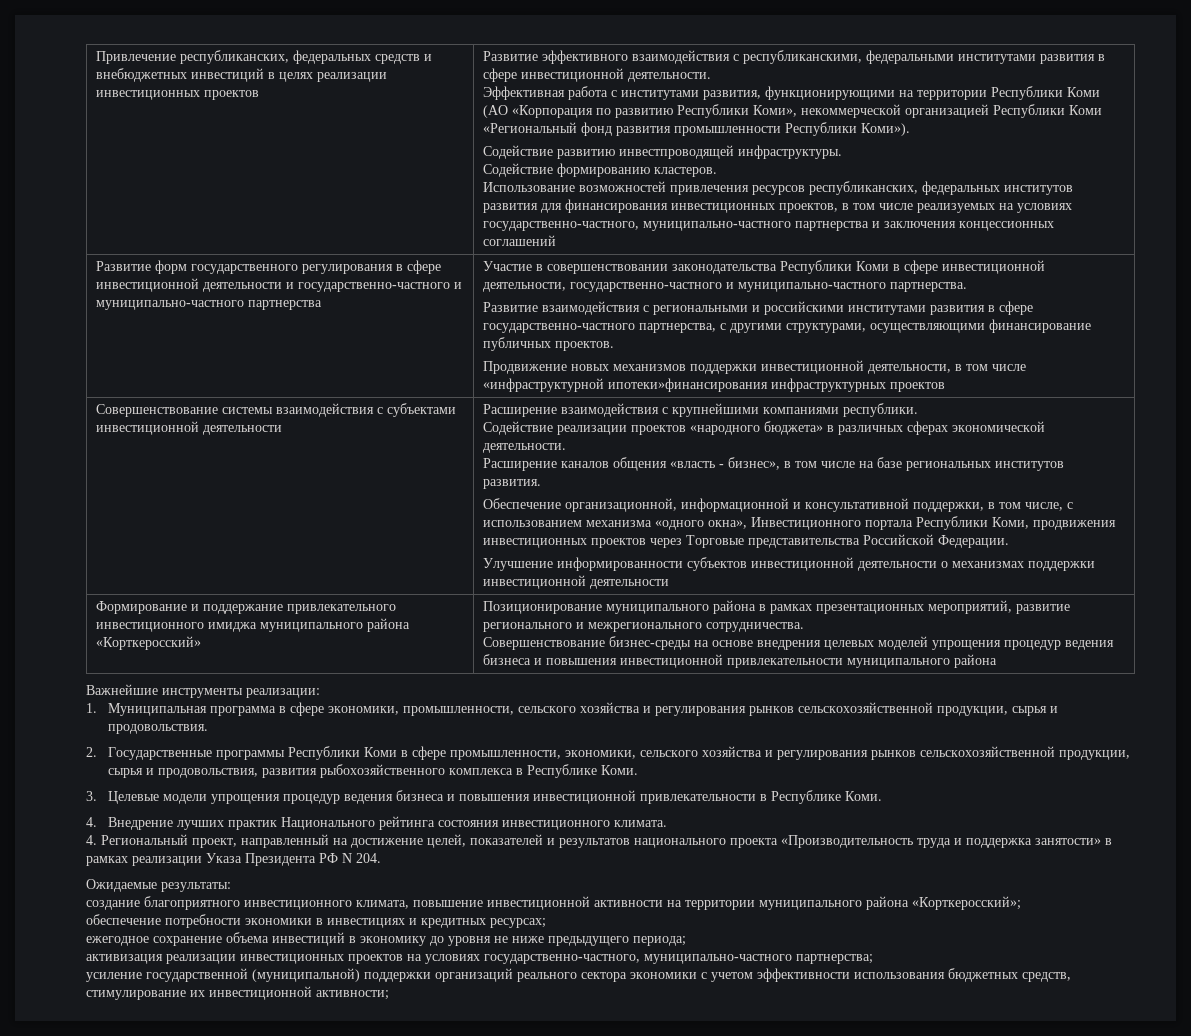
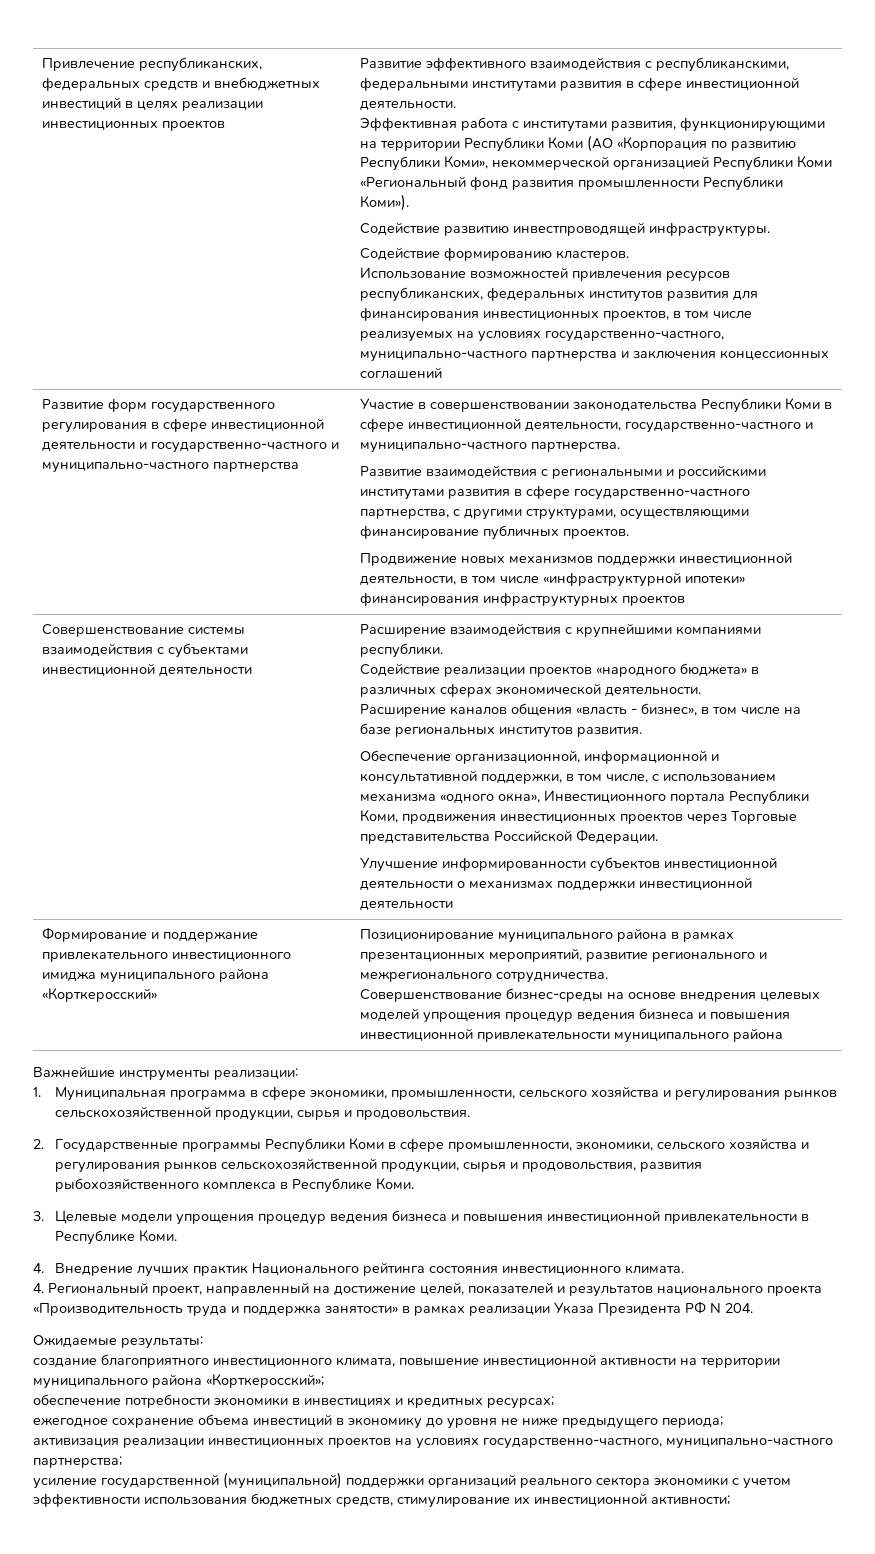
- Продвижение новых механизмов поддержки инвестиционной деятельности, в том числе «инфраструктурной ипотеки»финансирования инфраструктурных проектов
+ Продвижение новых механизмов поддержки инвестиционной деятельности, в том числе «инфраструктурной ипотеки» финансирования инфраструктурных проектов

